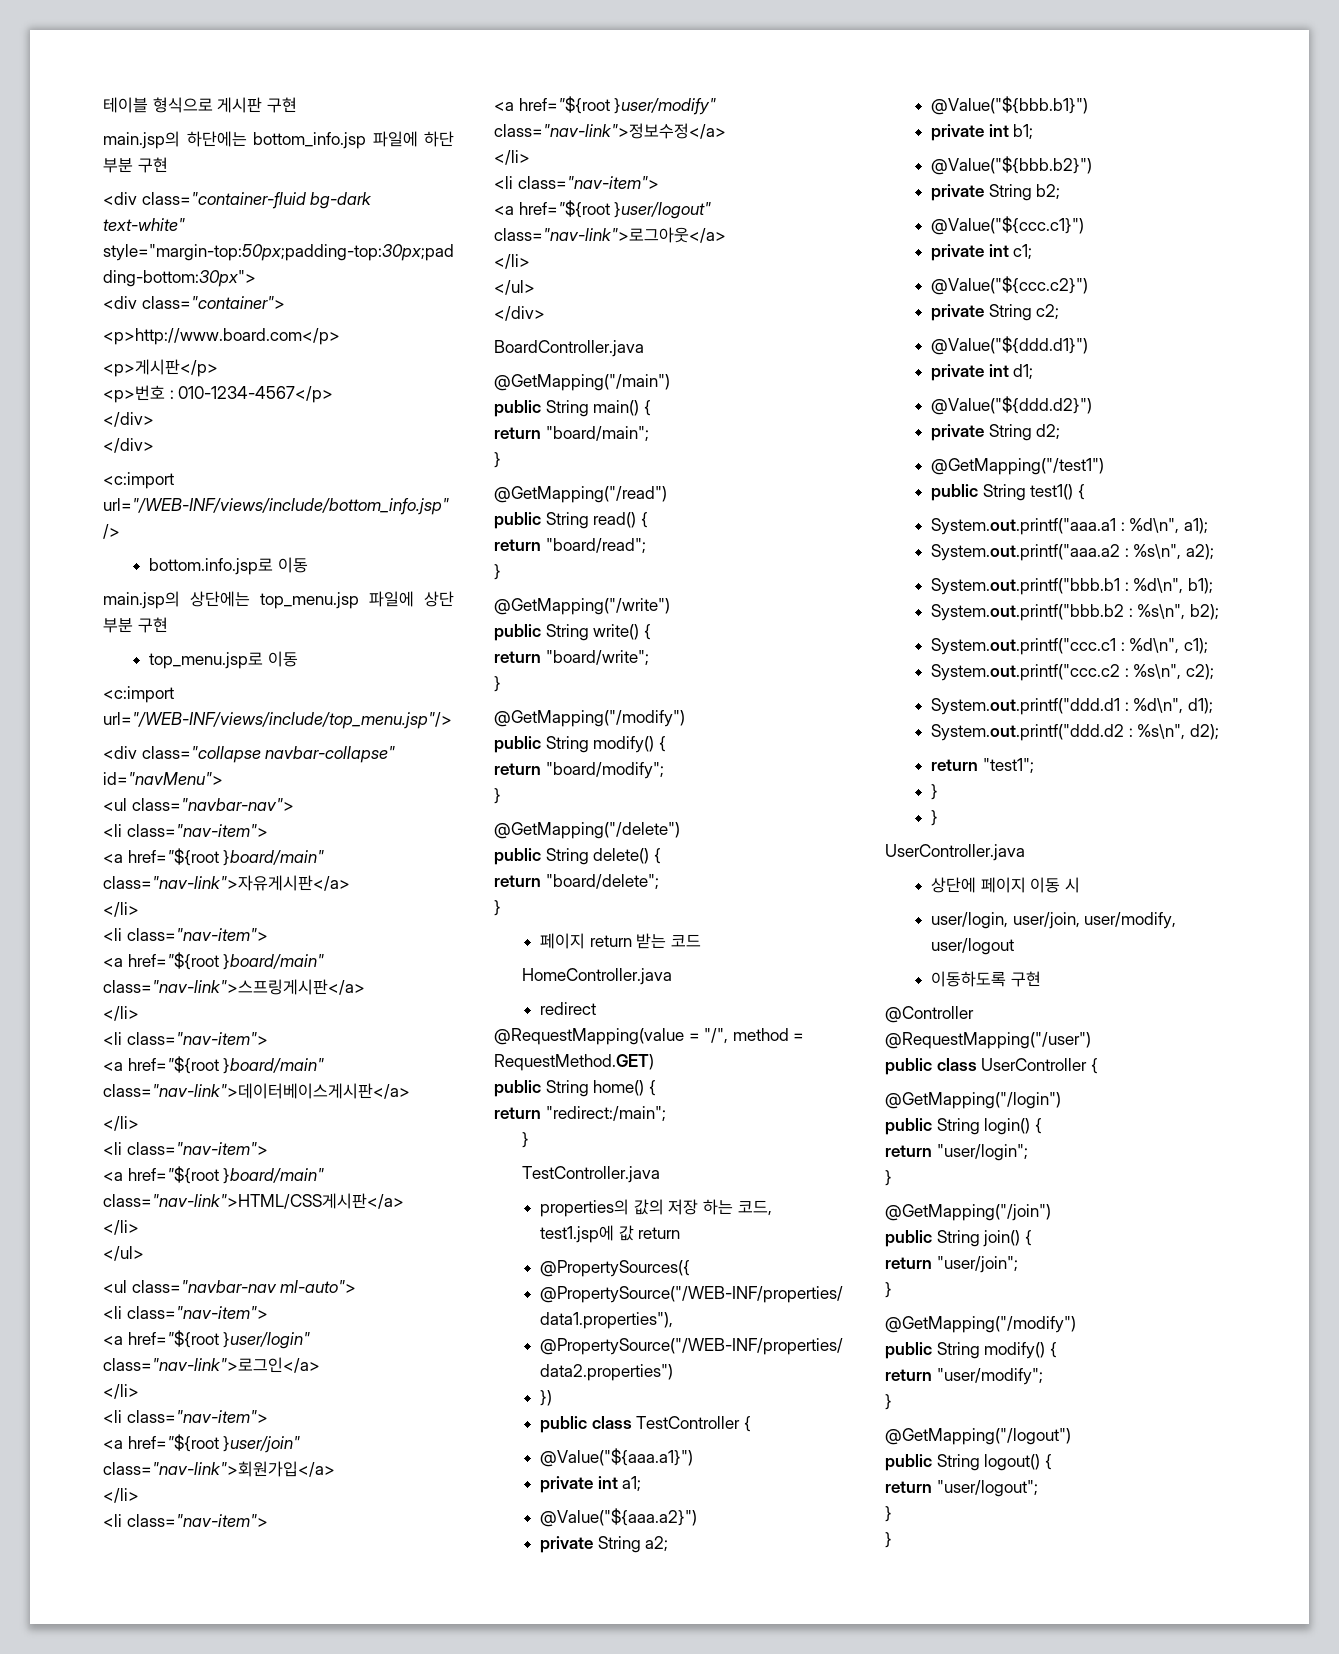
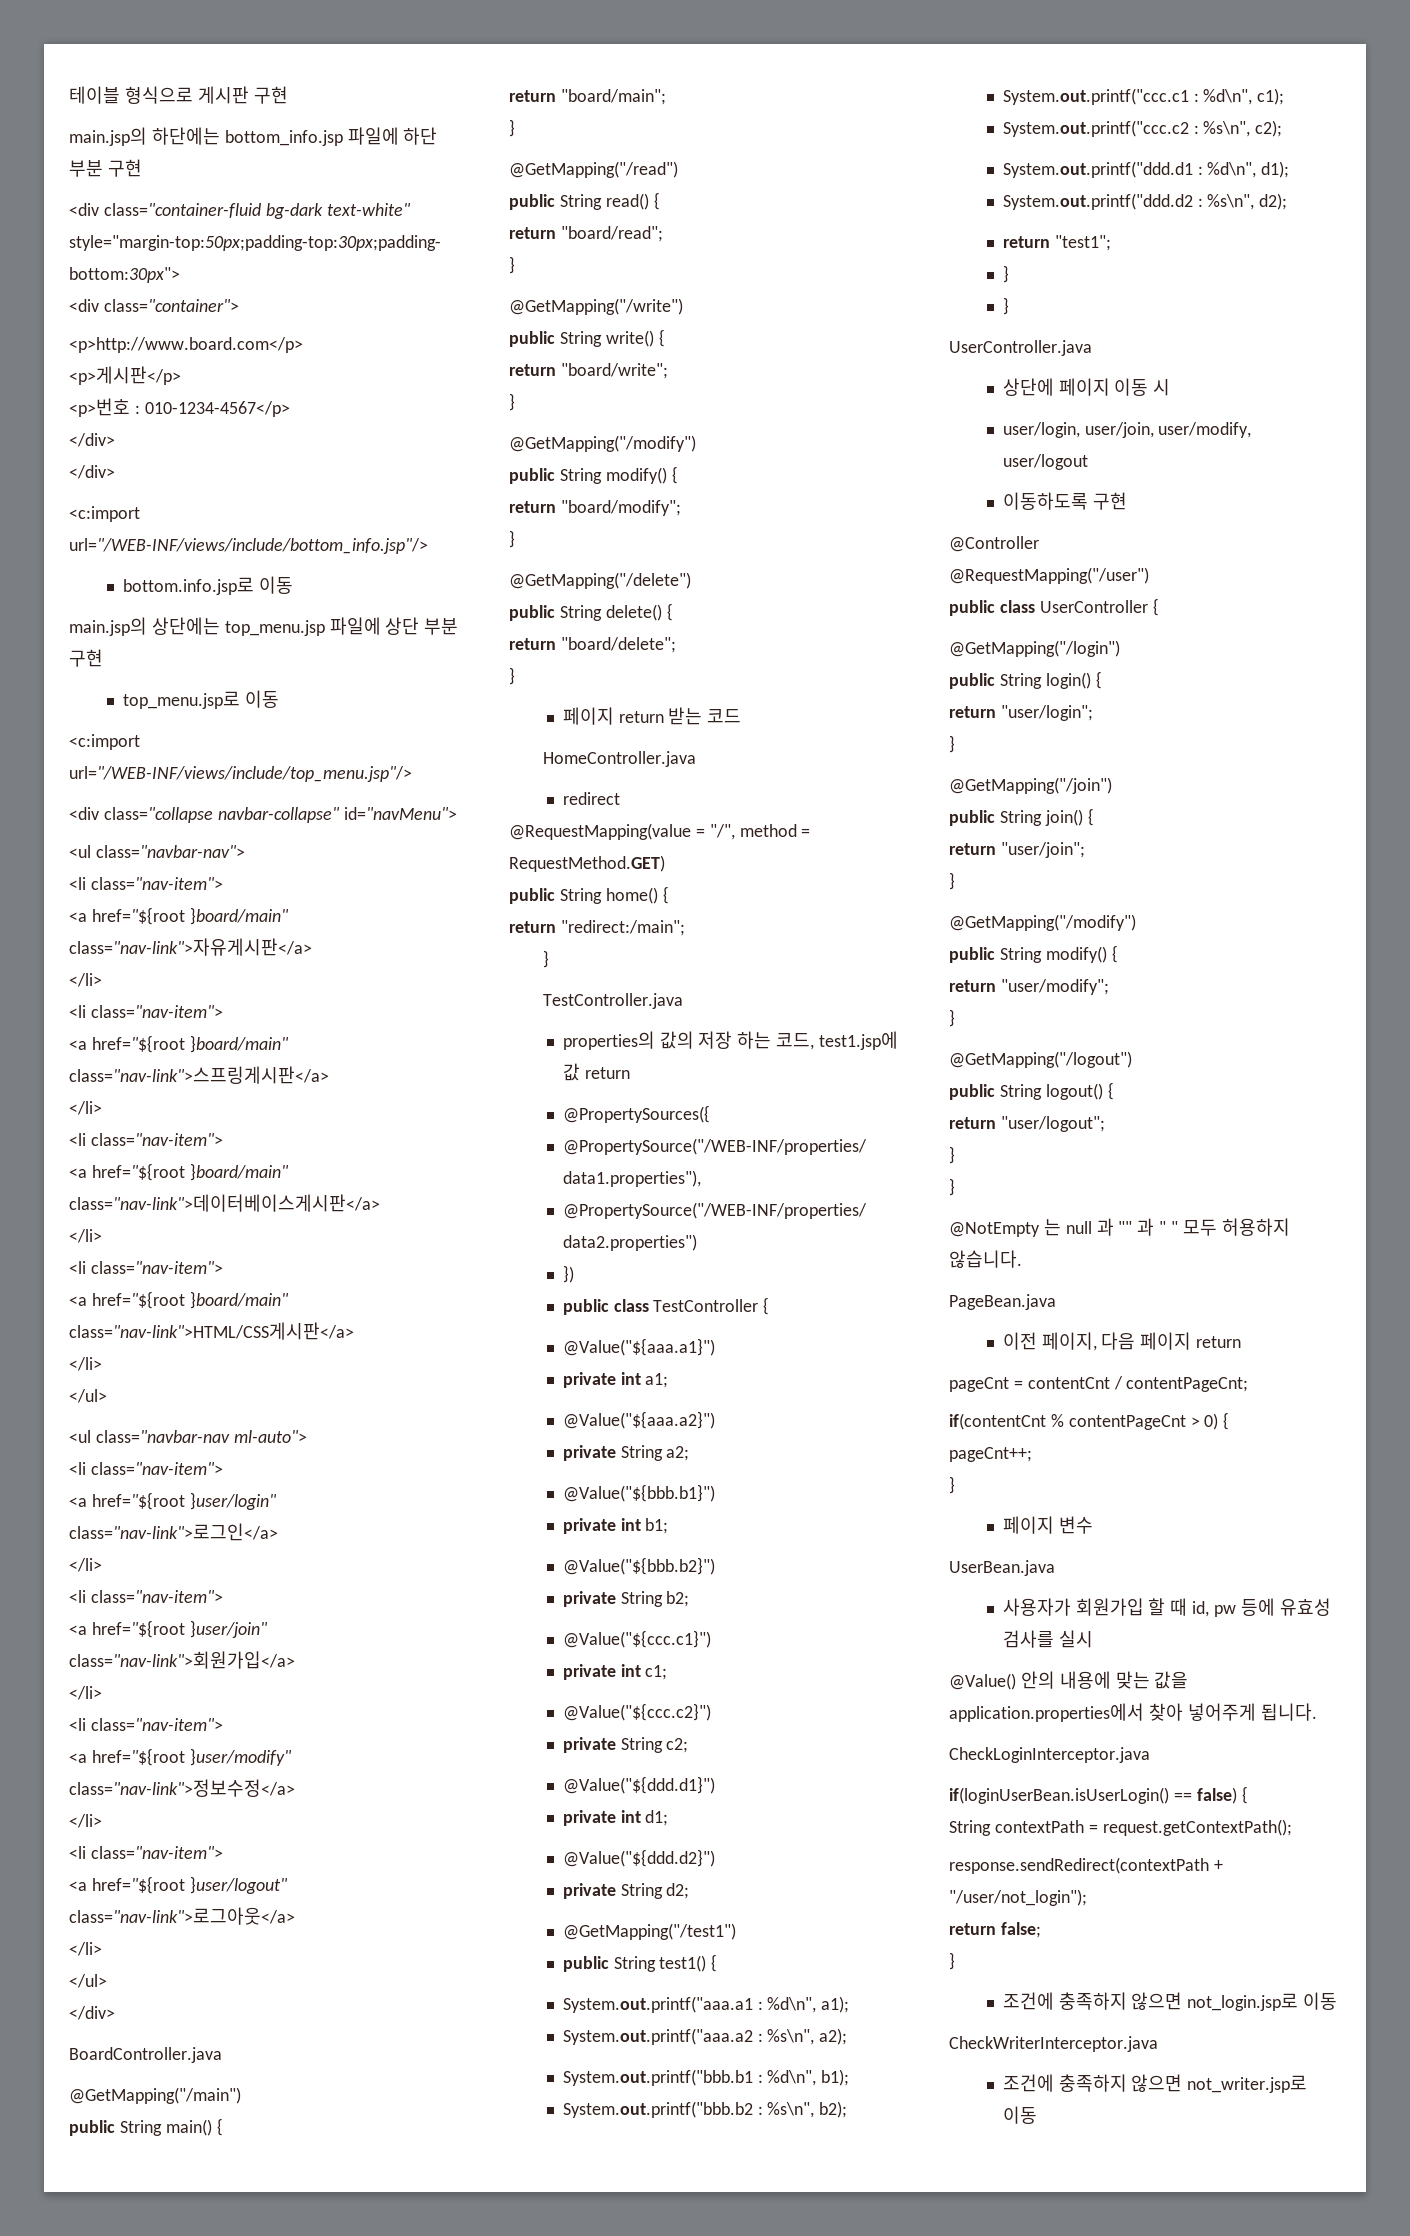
+ @NotEmpty 는 null 과 "" 과 " " 모두 허용하지 않습니다.
+ PageBean.java
+ 이전 페이지, 다음 페이지 return
+ pageCnt = contentCnt / contentPageCnt;
+ if(contentCnt % contentPageCnt > 0) {
+ pageCnt++;
+ }
+ 페이지 변수
+ UserBean.java
+ 사용자가 회원가입 할 때 id, pw 등에 유효성 검사를 실시
+ @Value() 안의 내용에 맞는 값을 application.properties에서 찾아 넣어주게 됩니다.
+ CheckLoginInterceptor.java
+ if(loginUserBean.isUserLogin() == false) {
+ String contextPath = request.getContextPath();
+ response.sendRedirect(contextPath + "/user/not_login");
+ return false;
+ }
+ 조건에 충족하지 않으면 not_login.jsp로 이동
+ CheckWriterInterceptor.java
+ 조건에 충족하지 않으면 not_writer.jsp로 이동

